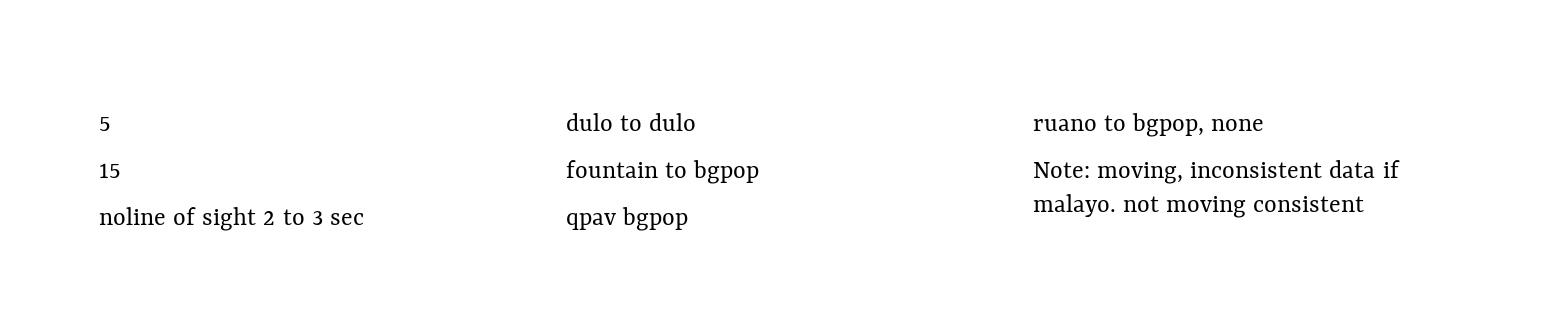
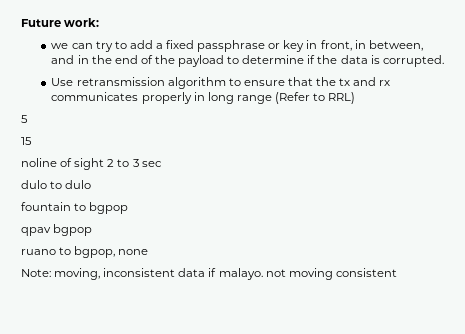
+ Future work:
+ we can try to add a fixed passphrase or key in front, in between, and in the end of the payload to determine if the data is corrupted.
+ Use retransmission algorithm to ensure that the tx and rx communicates properly in long range (Refer to RRL)

